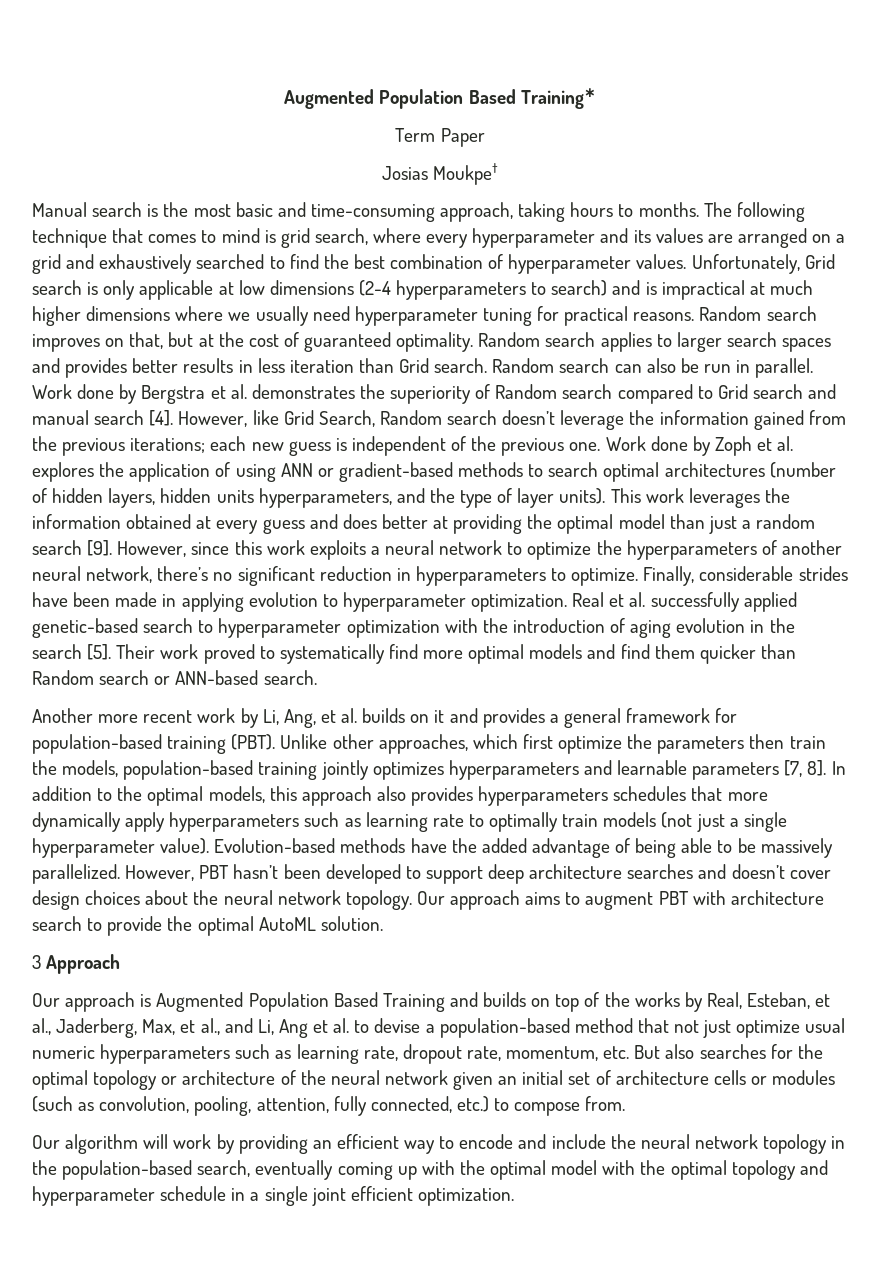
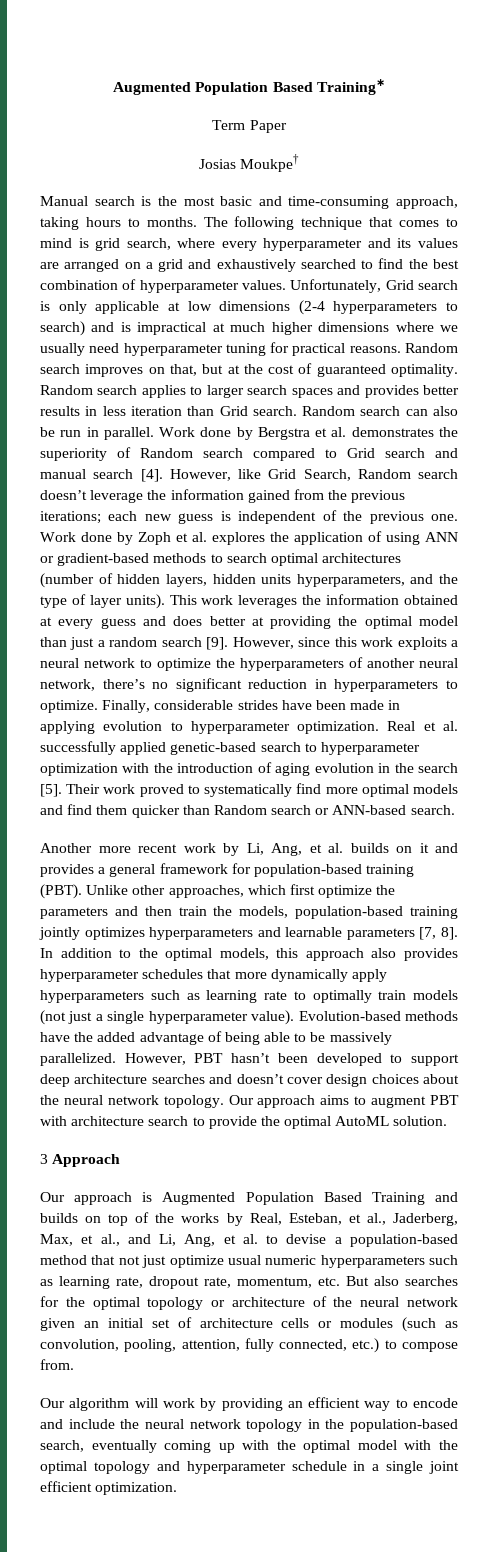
- Unlike other approaches, which first optimize the parameters then train the models, population-based training jointly optimizes hyperparameters and learnable parameters [7, 8].
+ Unlike other approaches, which first optimize the parameters and then train the models, population-based training jointly optimizes hyperparameters and learnable parameters [7, 8].
- In addition to the optimal models, this approach also provides hyperparameters schedules that more dynamically apply hyperparameters such as learning rate to optimally train models (not just a single hyperparameter value).
+ In addition to the optimal models, this approach also provides hyperparameter schedules that more dynamically apply hyperparameters such as learning rate to optimally train models (not just a single hyperparameter value).
- Our approach is Augmented Population Based Training and builds on top of the works by Real, Esteban, et al., Jaderberg, Max, et al., and Li, Ang et al. to devise a population-based method that not just optimize usual numeric hyperparameters such as learning rate, dropout rate, momentum, etc. But also searches for the optimal topology or architecture of the neural network given an initial set of architecture cells or modules (such as convolution, pooling, attention, fully connected, etc.) to compose from.
+ Our approach is Augmented Population Based Training and builds on top of the works by Real, Esteban, et al., Jaderberg, Max, et al., and Li, Ang, et al. to devise a population-based method that not just optimize usual numeric hyperparameters such as learning rate, dropout rate, momentum, etc. But also searches for the optimal topology or architecture of the neural network given an initial set of architecture cells or modules (such as convolution, pooling, attention, fully connected, etc.) to compose from.

